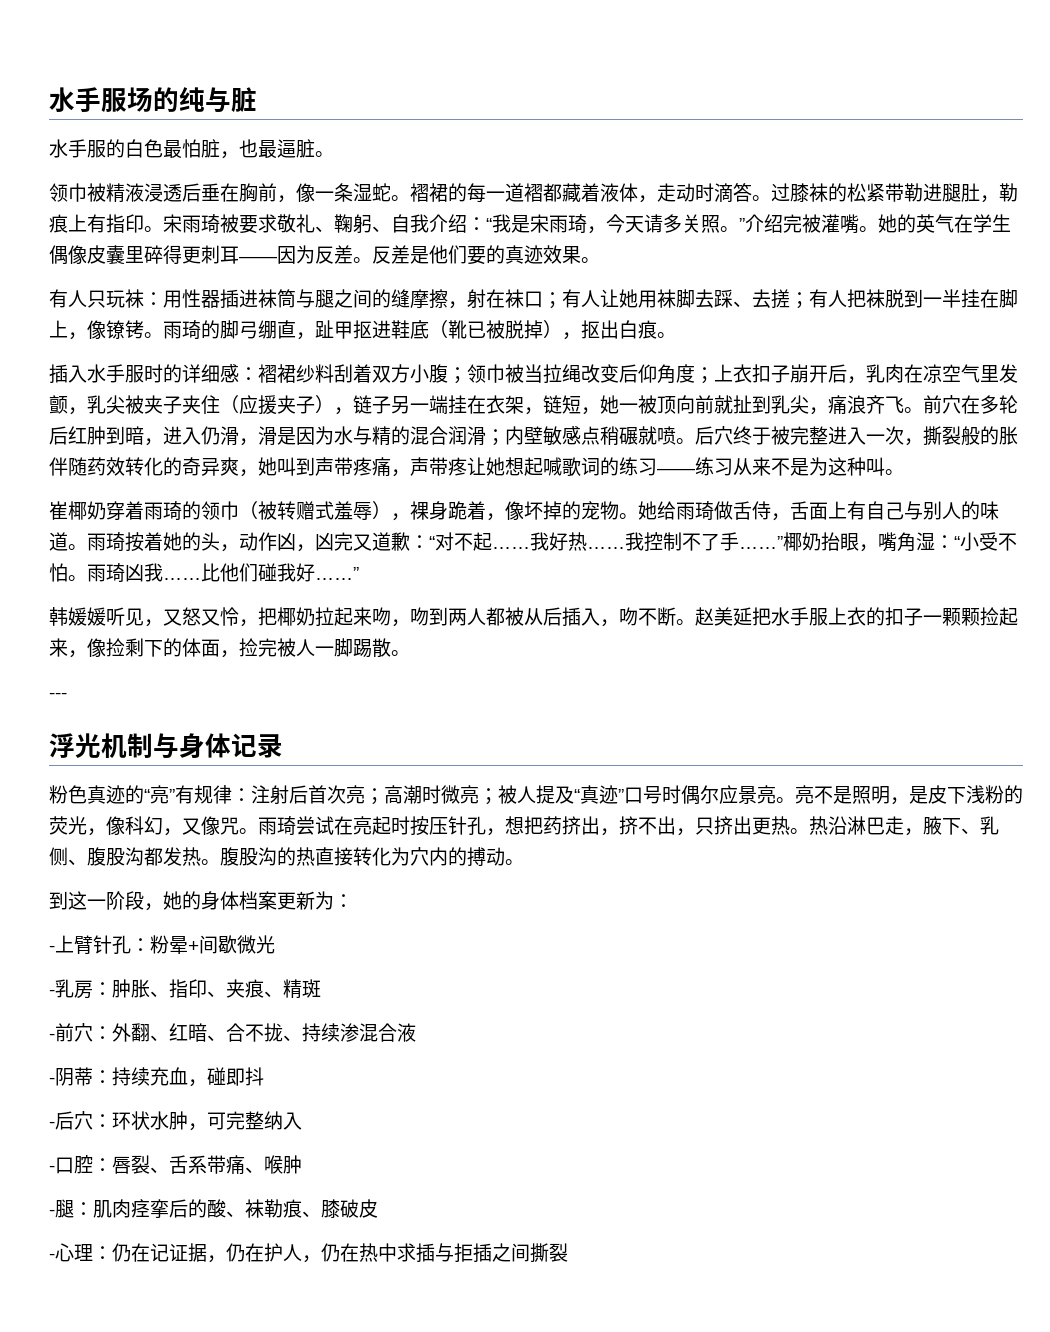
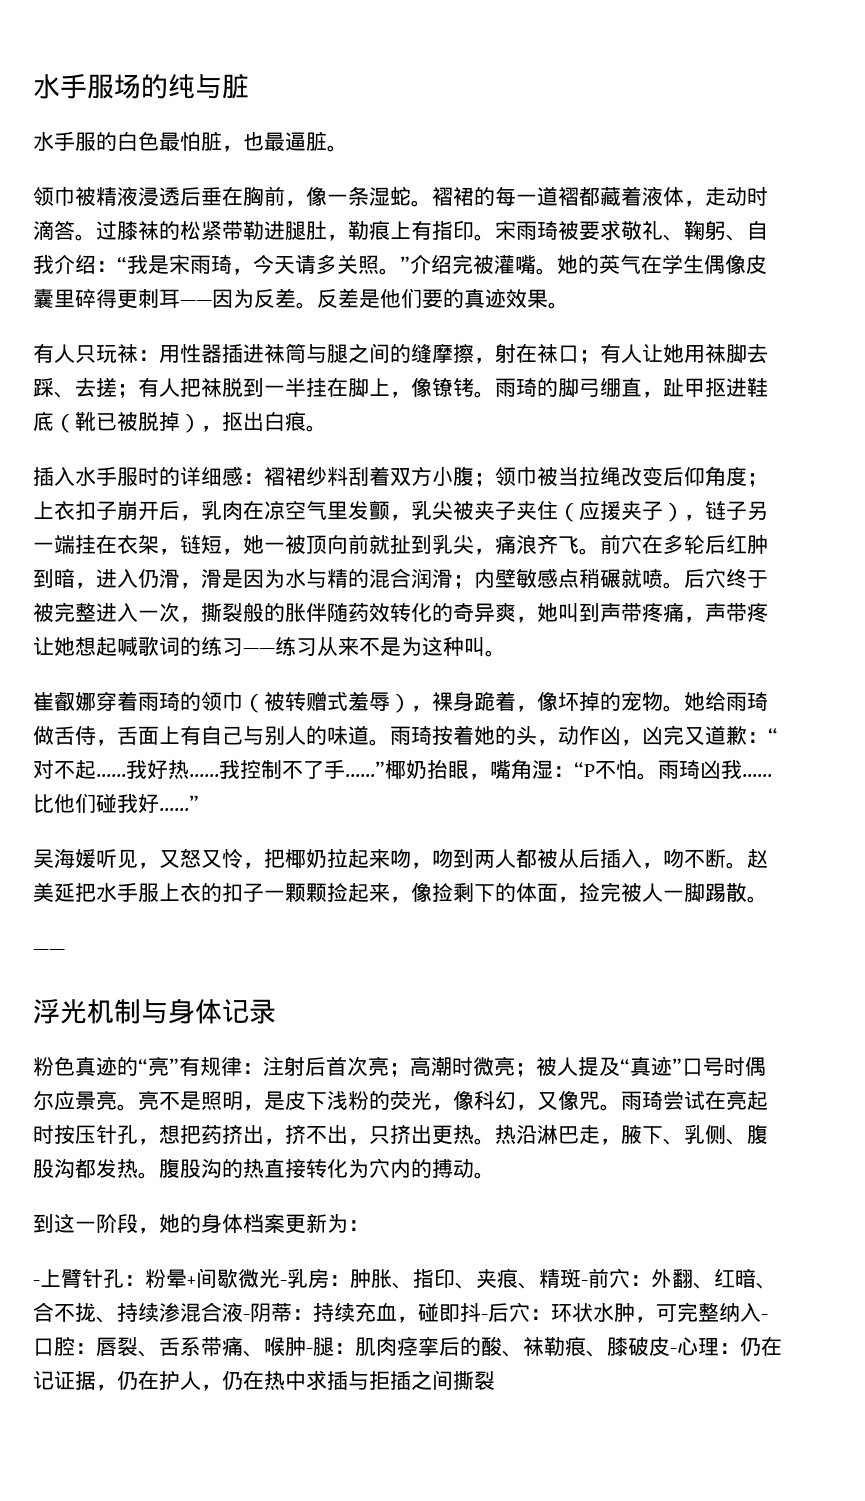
- 崔椰奶穿着雨琦的领巾（被转赠式羞辱），裸身跪着，像坏掉的宠物。
+ 崔叡娜穿着雨琦的领巾（被转赠式羞辱），裸身跪着，像坏掉的宠物。
- 椰奶抬眼，嘴角湿：“小受不怕。
+ 椰奶抬眼，嘴角湿：“P不怕。
- 韩媛媛听见，又怒又怜，把椰奶拉起来吻，吻到两人都被从后插入，吻不断。
+ 吴海媛听见，又怒又怜，把椰奶拉起来吻，吻到两人都被从后插入，吻不断。
  赵美延把水手服上衣的扣子一颗颗捡起来，像捡剩下的体面，捡完被人一脚踢散。
- ---
+ ——
- 粉晕+间歇微光
- -乳房：
+ 粉晕+间歇微光-乳房：
- 肿胀、指印、夹痕、精斑
- -前穴：
+ 肿胀、指印、夹痕、精斑-前穴：
- 外翻、红暗、合不拢、持续渗混合液
- -阴蒂：
+ 外翻、红暗、合不拢、持续渗混合液-阴蒂：
- 持续充血，碰即抖
- -后穴：
+ 持续充血，碰即抖-后穴：
- 环状水肿，可完整纳入
- -口腔：
+ 环状水肿，可完整纳入-口腔：
- 唇裂、舌系带痛、喉肿
- -腿：
+ 唇裂、舌系带痛、喉肿-腿：
- 肌肉痉挛后的酸、袜勒痕、膝破皮
- -心理：
+ 肌肉痉挛后的酸、袜勒痕、膝破皮-心理：

